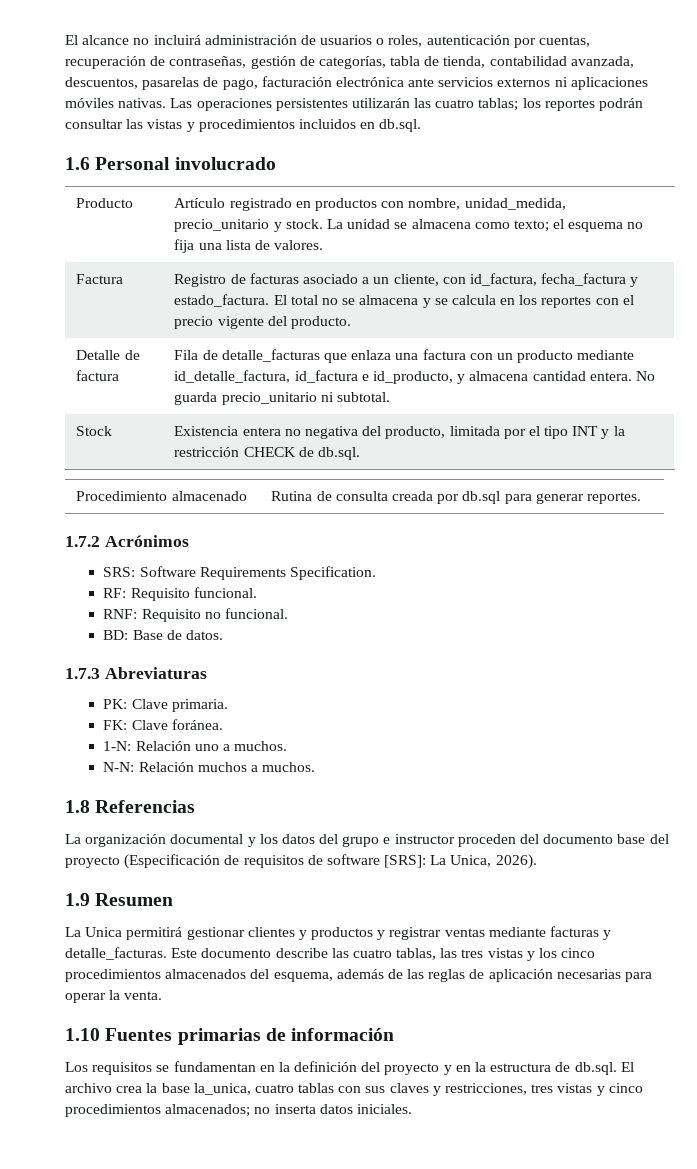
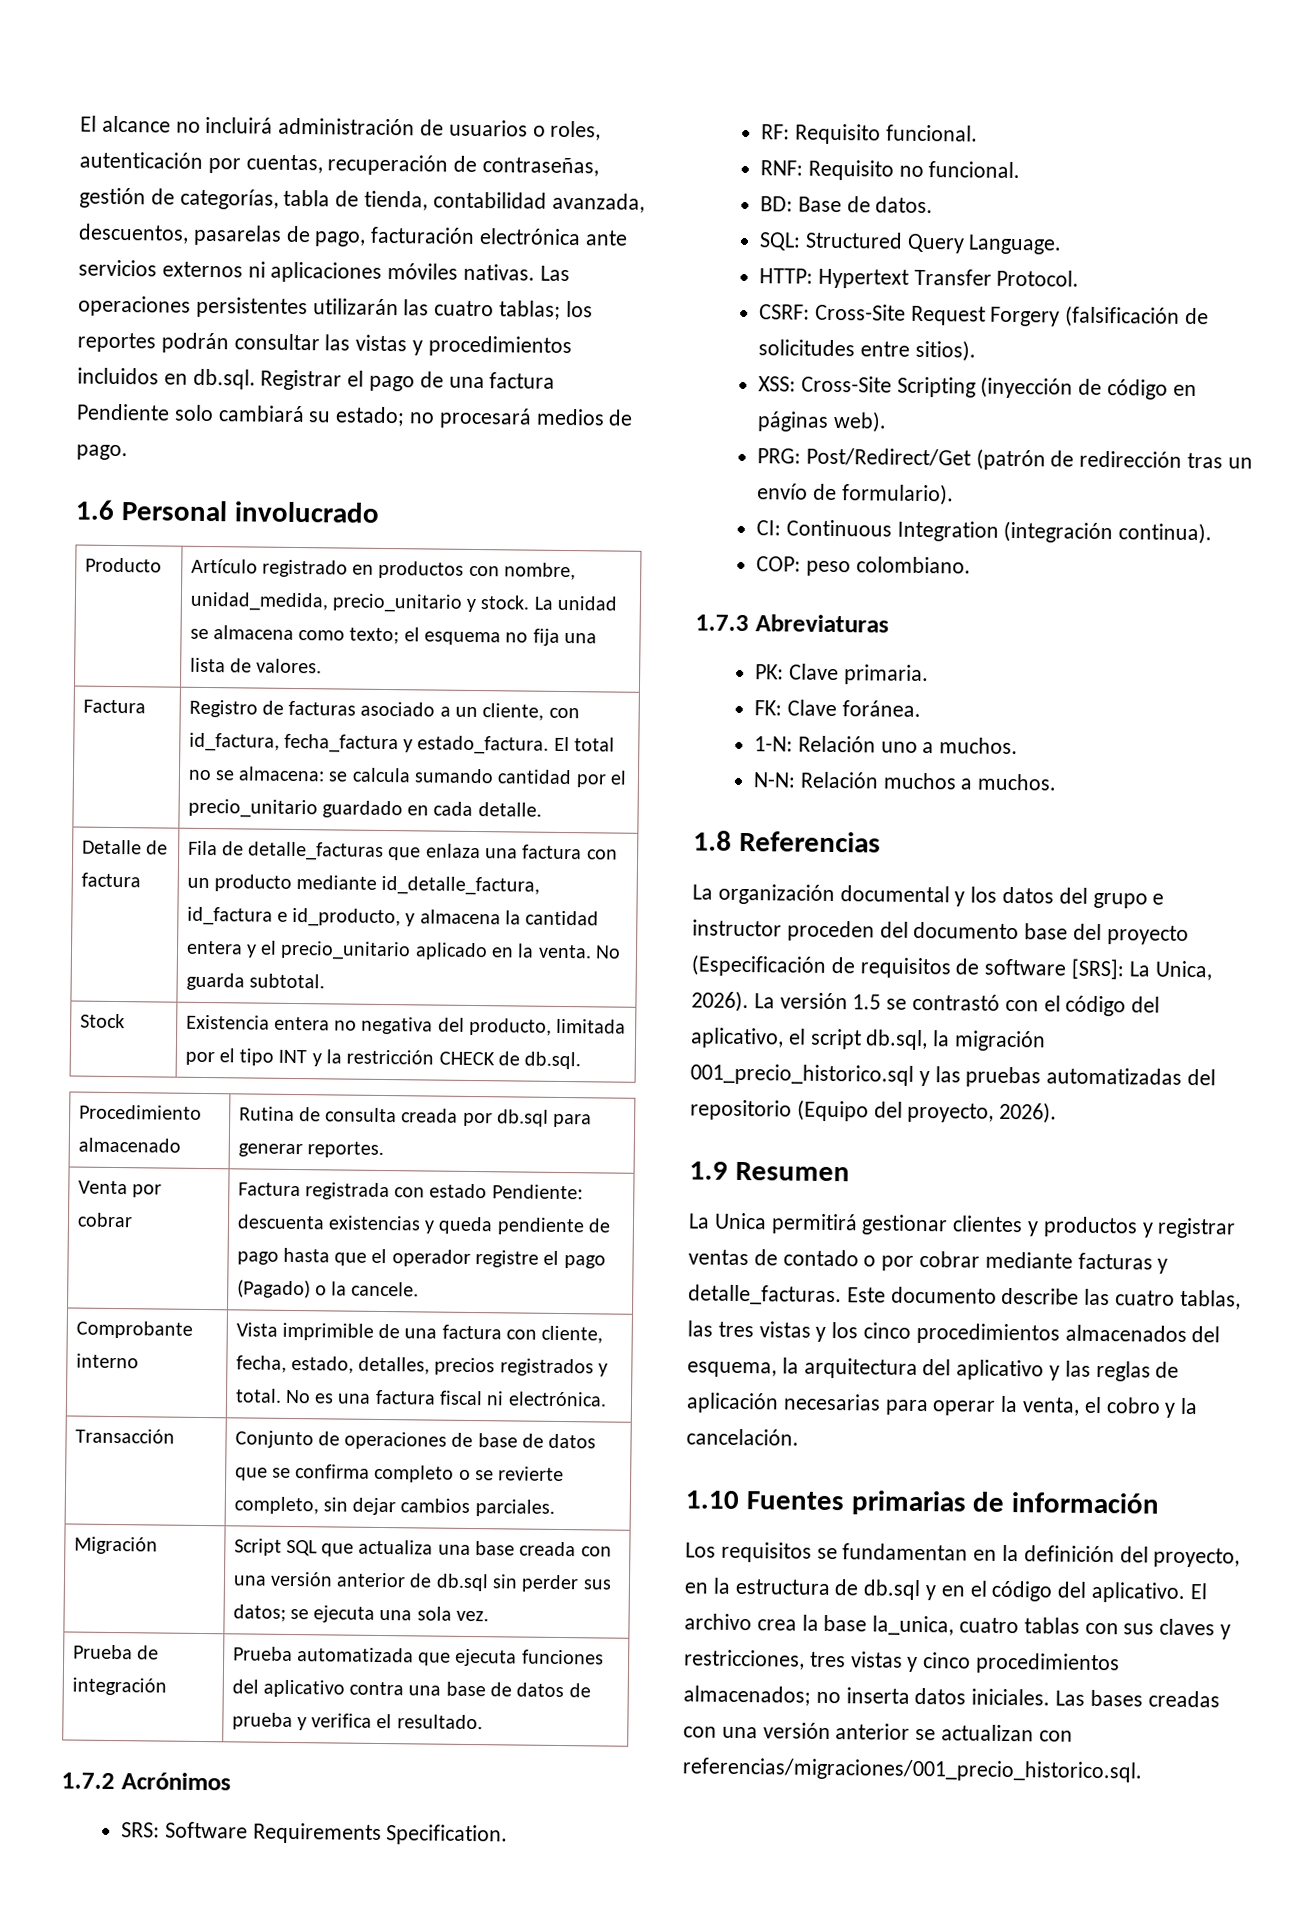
- Las operaciones persistentes utilizarán las cuatro tablas; los reportes podrán consultar las vistas y procedimientos incluidos en db.sql.
+ Las operaciones persistentes utilizarán las cuatro tablas; los reportes podrán consultar las vistas y procedimientos incluidos en db.sql. Registrar el pago de una factura Pendiente solo cambiará su estado; no procesará medios de pago.
- Factura | Registro de facturas asociado a un cliente, con id_factura, fecha_factura y estado_factura. El total no se almacena y se calcula en los reportes con el precio vigente del producto.
+ Factura | Registro de facturas asociado a un cliente, con id_factura, fecha_factura y estado_factura. El total no se almacena: se calcula sumando cantidad por el precio_unitario guardado en cada detalle.
- Detalle de factura | Fila de detalle_facturas que enlaza una factura con un producto mediante id_detalle_factura, id_factura e id_producto, y almacena cantidad entera. No guarda precio_unitario ni subtotal.
+ Detalle de factura | Fila de detalle_facturas que enlaza una factura con un producto mediante id_detalle_factura, id_factura e id_producto, y almacena la cantidad entera y el precio_unitario aplicado en la venta. No guarda subtotal.
+ Venta por cobrar | Factura registrada con estado Pendiente: descuenta existencias y queda pendiente de pago hasta que el operador registre el pago (Pagado) o la cancele.
+ Comprobante interno | Vista imprimible de una factura con cliente, fecha, estado, detalles, precios registrados y total. No es una factura fiscal ni electrónica.
+ Transacción | Conjunto de operaciones de base de datos que se confirma completo o se revierte completo, sin dejar cambios parciales.
+ Migración | Script SQL que actualiza una base creada con una versión anterior de db.sql sin perder sus datos; se ejecuta una sola vez.
+ Prueba de integración | Prueba automatizada que ejecuta funciones del aplicativo contra una base de datos de prueba y verifica el resultado.
+ SQL: Structured Query Language.
+ HTTP: Hypertext Transfer Protocol.
+ CSRF: Cross-Site Request Forgery (falsificación de solicitudes entre sitios).
+ XSS: Cross-Site Scripting (inyección de código en páginas web).
+ PRG: Post/Redirect/Get (patrón de redirección tras un envío de formulario).
+ CI: Continuous Integration (integración continua).
+ COP: peso colombiano.
+ La versión 1.5 se contrastó con el código del aplicativo, el script db.sql, la migración 001_precio_historico.sql y las pruebas automatizadas del repositorio (Equipo del proyecto, 2026).
- La Unica permitirá gestionar clientes y productos y registrar ventas mediante facturas y detalle_facturas.
+ La Unica permitirá gestionar clientes y productos y registrar ventas de contado o por cobrar mediante facturas y detalle_facturas.
- Este documento describe las cuatro tablas, las tres vistas y los cinco procedimientos almacenados del esquema, además de las reglas de aplicación necesarias para operar la venta.
+ Este documento describe las cuatro tablas, las tres vistas y los cinco procedimientos almacenados del esquema, la arquitectura del aplicativo y las reglas de aplicación necesarias para operar la venta, el cobro y la cancelación.
- Los requisitos se fundamentan en la definición del proyecto y en la estructura de db.sql. El archivo crea la base la_unica, cuatro tablas con sus claves y restricciones, tres vistas y cinco procedimientos almacenados; no inserta datos iniciales.
+ Los requisitos se fundamentan en la definición del proyecto, en la estructura de db.sql y en el código del aplicativo. El archivo crea la base la_unica, cuatro tablas con sus claves y restricciones, tres vistas y cinco procedimientos almacenados; no inserta datos iniciales.
+ Las bases creadas con una versión anterior se actualizan con referencias/migraciones/001_precio_historico.sql.

